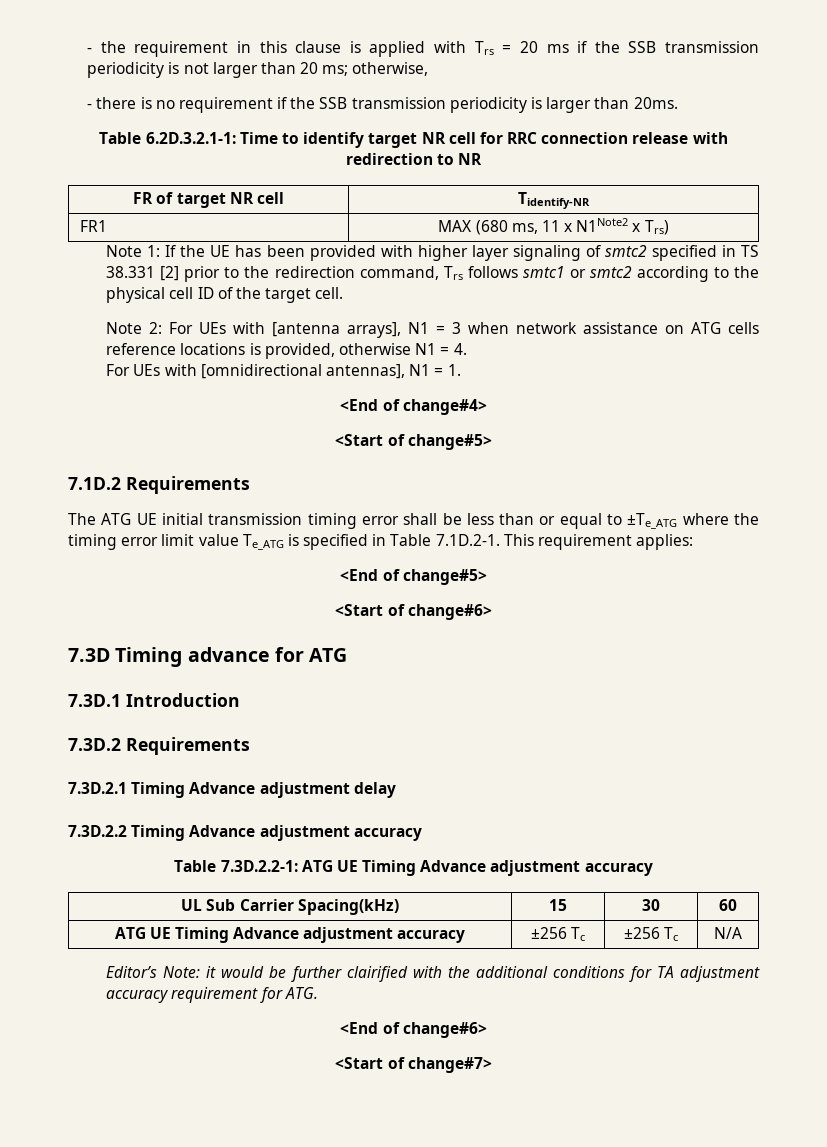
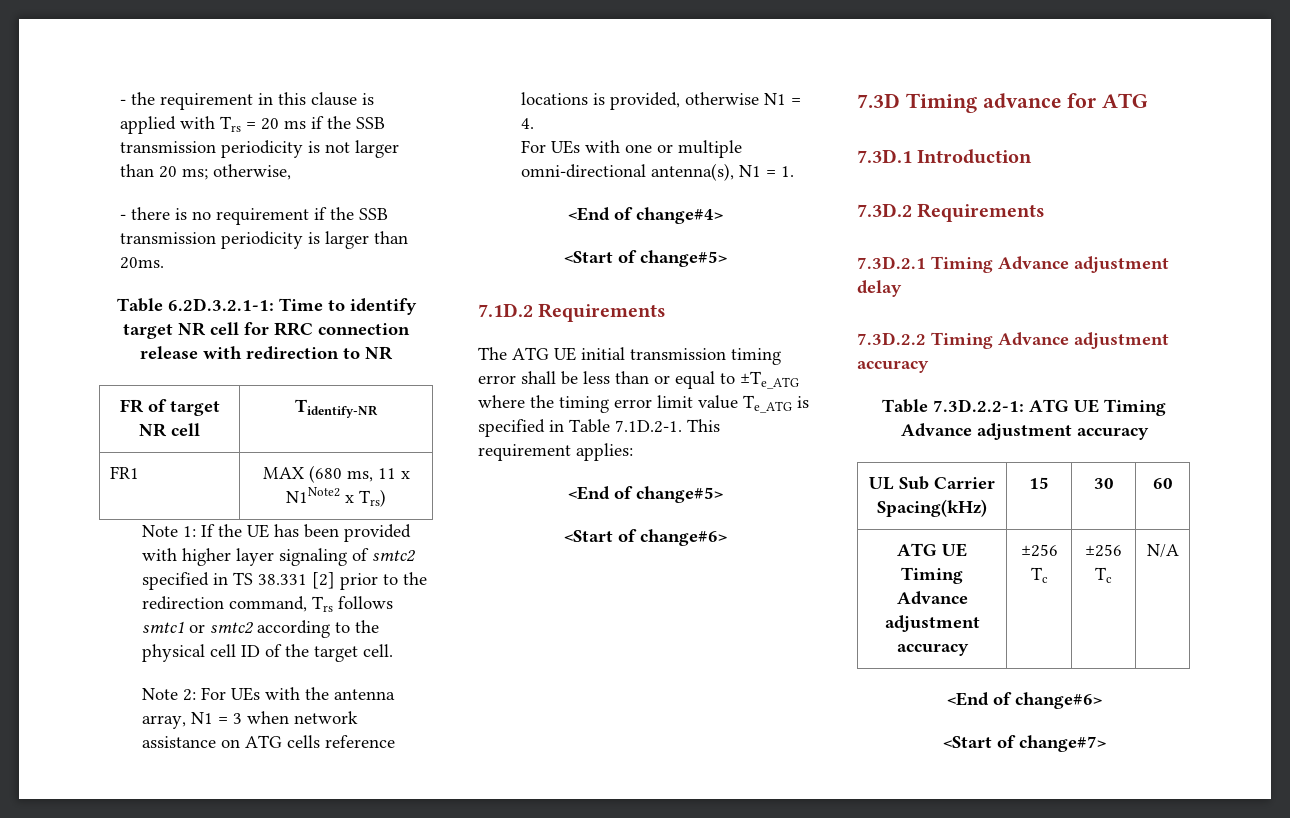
- Note 2: For UEs with [antenna arrays], N1 = 3 when network assistance on ATG cells reference locations is provided, otherwise N1 = 4.
+ Note 2: For UEs with the antenna array, N1 = 3 when network assistance on ATG cells reference locations is provided, otherwise N1 = 4.
- For UEs with [omnidirectional antennas], N1 = 1.
+ For UEs with one or multiple omni-directional antenna(s), N1 = 1.
- Editor’s Note: it would be further clairified with the additional conditions for TA adjustment accuracy requirement for ATG.

